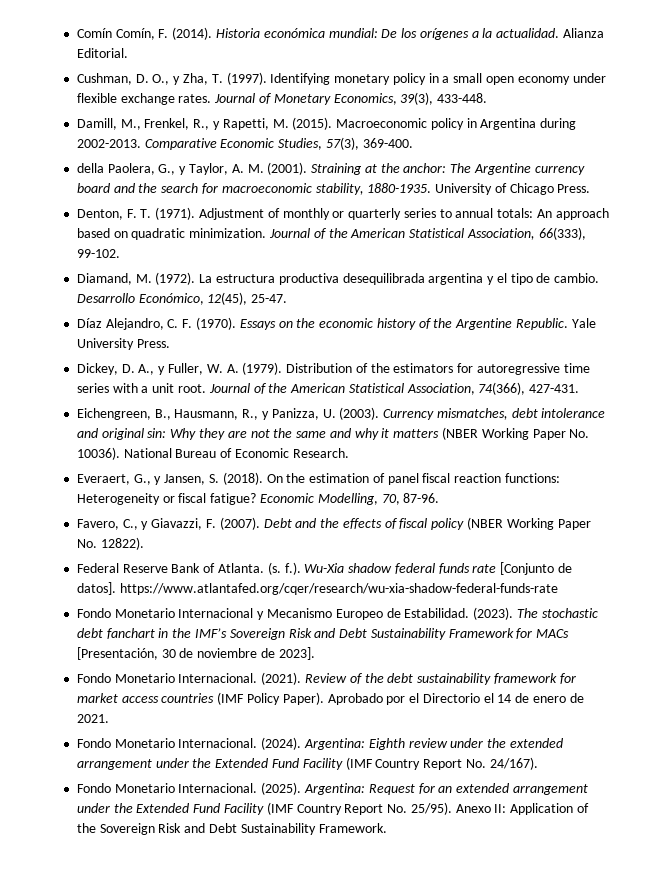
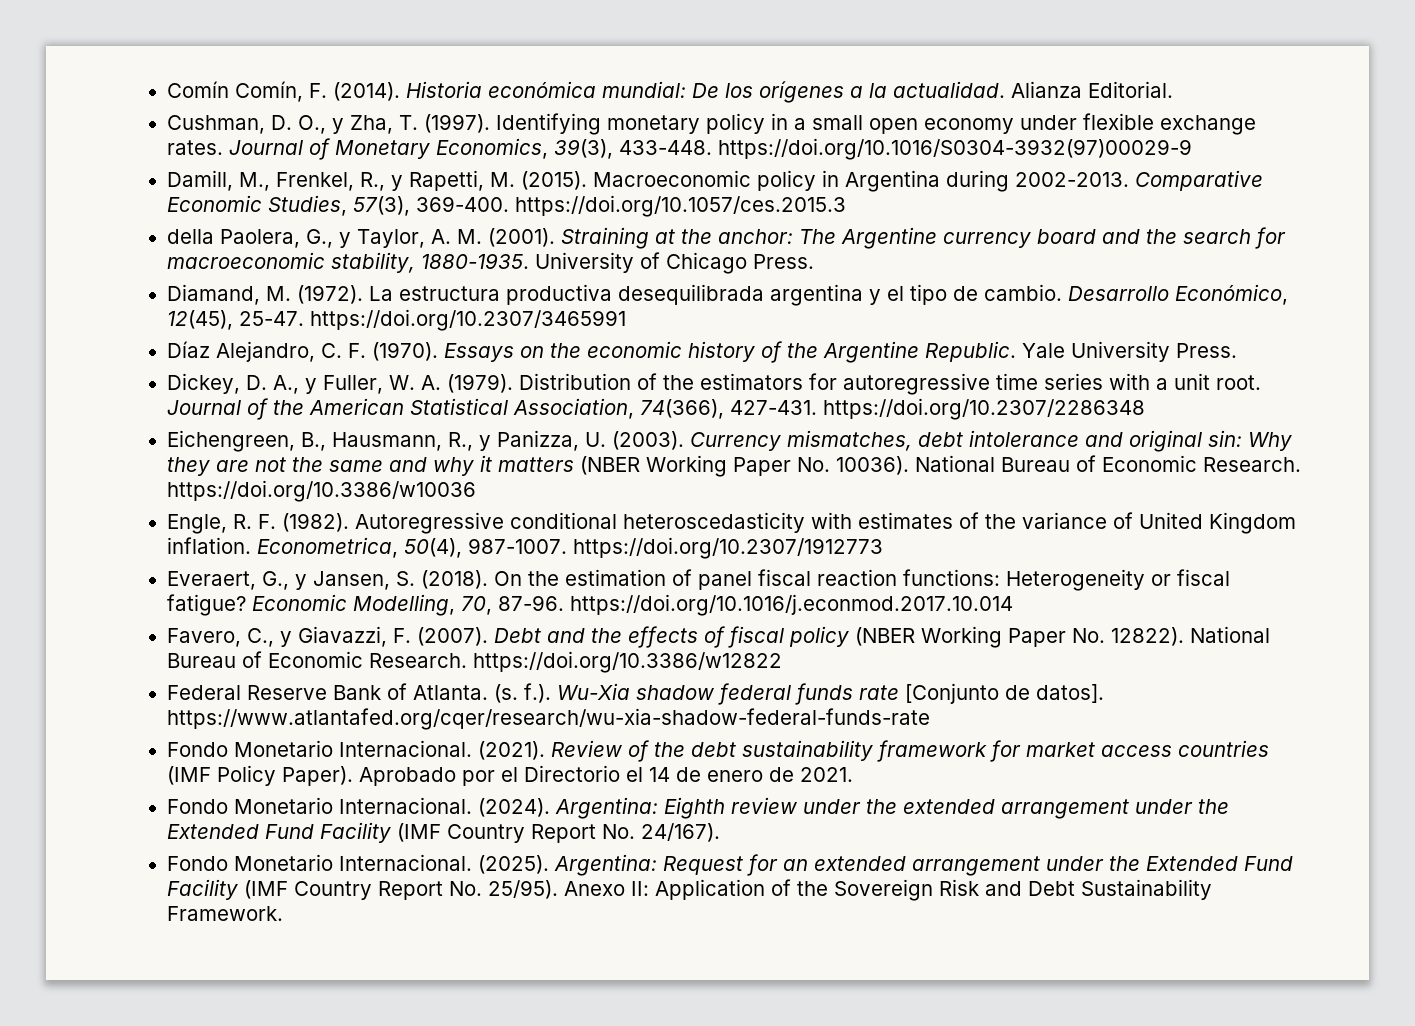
- Journal of Monetary Economics, 39(3), 433-448.
+ Journal of Monetary Economics, 39(3), 433-448. https://doi.org/10.1016/S0304-3932(97)00029-9
- Comparative Economic Studies, 57(3), 369-400.
+ Comparative Economic Studies, 57(3), 369-400. https://doi.org/10.1057/ces.2015.3
- Denton, F. T. (1971). Adjustment of monthly or quarterly series to annual totals: An approach based on quadratic minimization. Journal of the American Statistical Association, 66(333), 99-102.
- Desarrollo Económico, 12(45), 25-47.
+ Desarrollo Económico, 12(45), 25-47. https://doi.org/10.2307/3465991
- Journal of the American Statistical Association, 74(366), 427-431.
+ Journal of the American Statistical Association, 74(366), 427-431. https://doi.org/10.2307/2286348
- National Bureau of Economic Research.
+ National Bureau of Economic Research. https://doi.org/10.3386/w10036
+ Engle, R. F. (1982). Autoregressive conditional heteroscedasticity with estimates of the variance of United Kingdom inflation. Econometrica, 50(4), 987-1007. https://doi.org/10.2307/1912773
- Economic Modelling, 70, 87-96.
+ Economic Modelling, 70, 87-96. https://doi.org/10.1016/j.econmod.2017.10.014
+ National Bureau of Economic Research. https://doi.org/10.3386/w12822
- Fondo Monetario Internacional y Mecanismo Europeo de Estabilidad. (2023). The stochastic debt fanchart in the IMF’s Sovereign Risk and Debt Sustainability Framework for MACs [Presentación, 30 de noviembre de 2023].

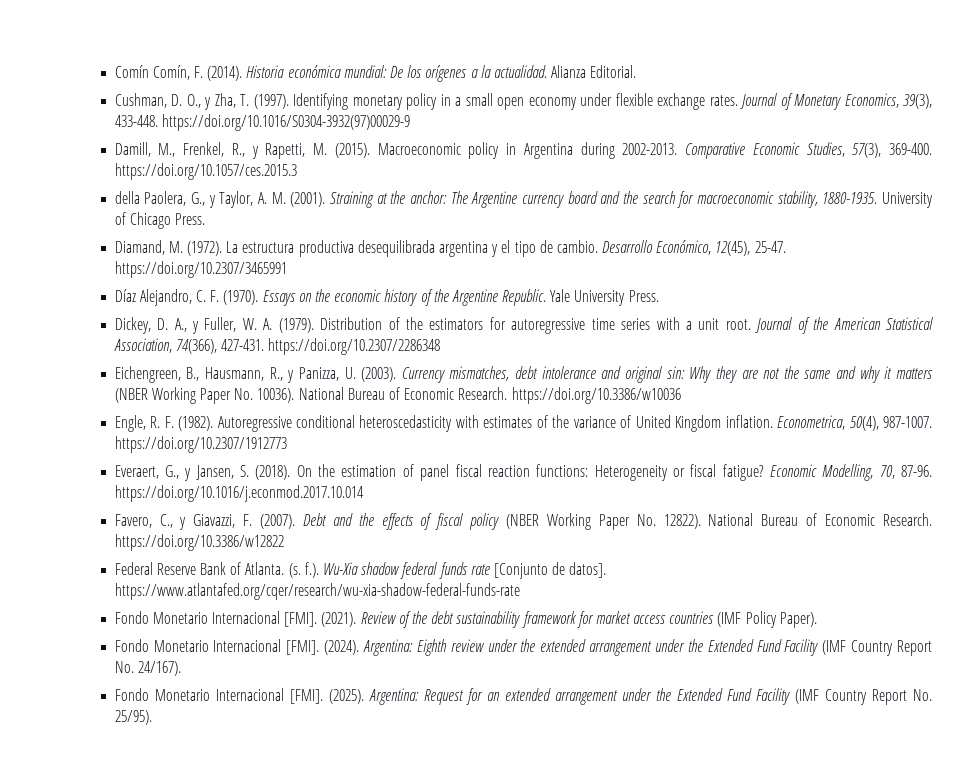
  (s. f.). Wu-Xia shadow federal funds rate [Conjunto de datos]. https://www.atlantafed.org/cqer/research/wu-xia-shadow-federal-funds-rate
- Fondo Monetario Internacional.
+ Fondo Monetario Internacional [FMI].
- Review of the debt sustainability framework for market access countries (IMF Policy Paper). Aprobado por el Directorio el 14 de enero de 2021.
- Fondo Monetario Internacional.
+ Review of the debt sustainability framework for market access countries (IMF Policy Paper).
+ Fondo Monetario Internacional [FMI].
  Argentina: Eighth review under the extended arrangement under the Extended Fund Facility (IMF Country Report No. 24/167).
- Fondo Monetario Internacional.
+ Fondo Monetario Internacional [FMI].
- Anexo II: Application of the Sovereign Risk and Debt Sustainability Framework.

